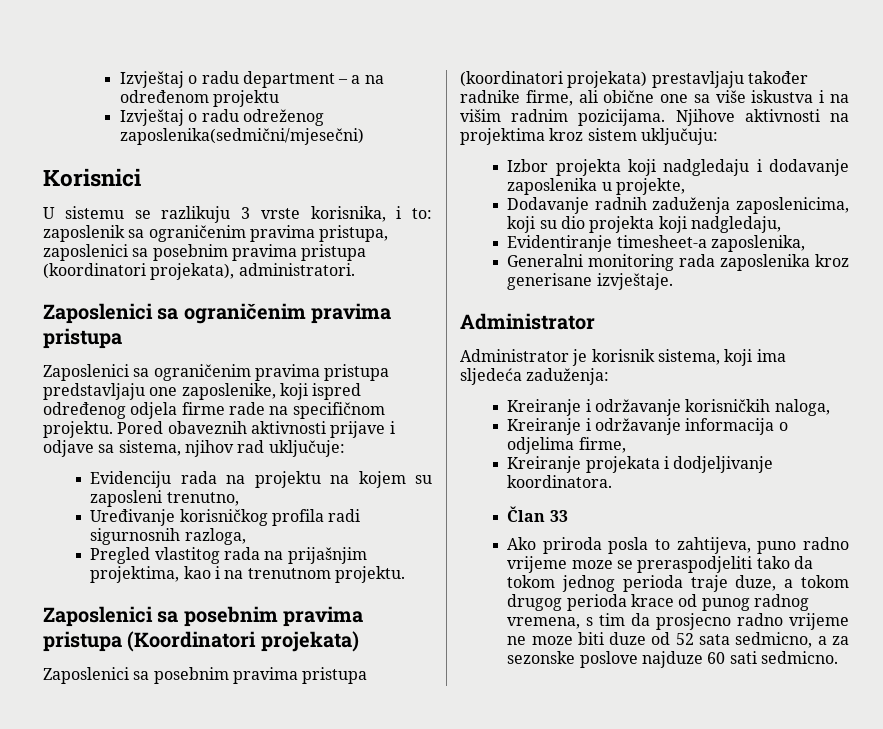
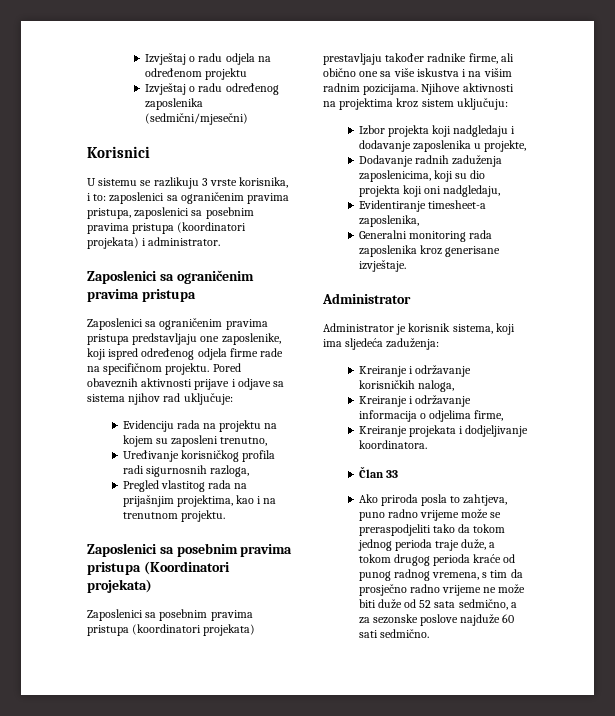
- Izvještaj o radu department – a na određenom projektu
+ Izvještaj o radu odjela na određenom projektu
- Izvještaj o radu odreženog zaposlenika(sedmični/mjesečni)
+ Izvještaj o radu određenog zaposlenika (sedmični/mjesečni)
- U sistemu se razlikuju 3 vrste korisnika, i to: zaposlenik sa ograničenim pravima pristupa, zaposlenici sa posebnim pravima pristupa (koordinatori projekata), administratori.
+ U sistemu se razlikuju 3 vrste korisnika, i to: zaposlenici sa ograničenim pravima pristupa, zaposlenici sa posebnim pravima pristupa (koordinatori projekata) i administrator.
- Pored obaveznih aktivnosti prijave i odjave sa sistema, njihov rad uključuje:
+ Pored obaveznih aktivnosti prijave i odjave sa sistema njihov rad uključuje:
- Zaposlenici sa posebnim pravima pristupa (koordinatori projekata) prestavljaju također radnike firme, ali obične one sa više iskustva i na višim radnim pozicijama.
+ Zaposlenici sa posebnim pravima pristupa (koordinatori projekata) prestavljaju također radnike firme, ali obično one sa više iskustva i na višim radnim pozicijama.
- Dodavanje radnih zaduženja zaposlenicima, koji su dio projekta koji nadgledaju,
+ Dodavanje radnih zaduženja zaposlenicima, koji su dio projekta koji oni nadgledaju,
- Ako priroda posla to zahtijeva, puno radno vrijeme moze se preraspodjeliti tako da tokom jednog perioda traje duze, a tokom drugog perioda krace od punog radnog vremena, s tim da prosjecno radno vrijeme ne moze biti duze od 52 sata sedmicno, a za sezonske poslove najduze 60 sati sedmicno.
+ Ako priroda posla to zahtjeva, puno radno vrijeme može se preraspodjeliti tako da tokom jednog perioda traje duže, a tokom drugog perioda kraće od punog radnog vremena, s tim da prosječno radno vrijeme ne može biti duže od 52 sata sedmično, a za sezonske poslove najduže 60 sati sedmično.

